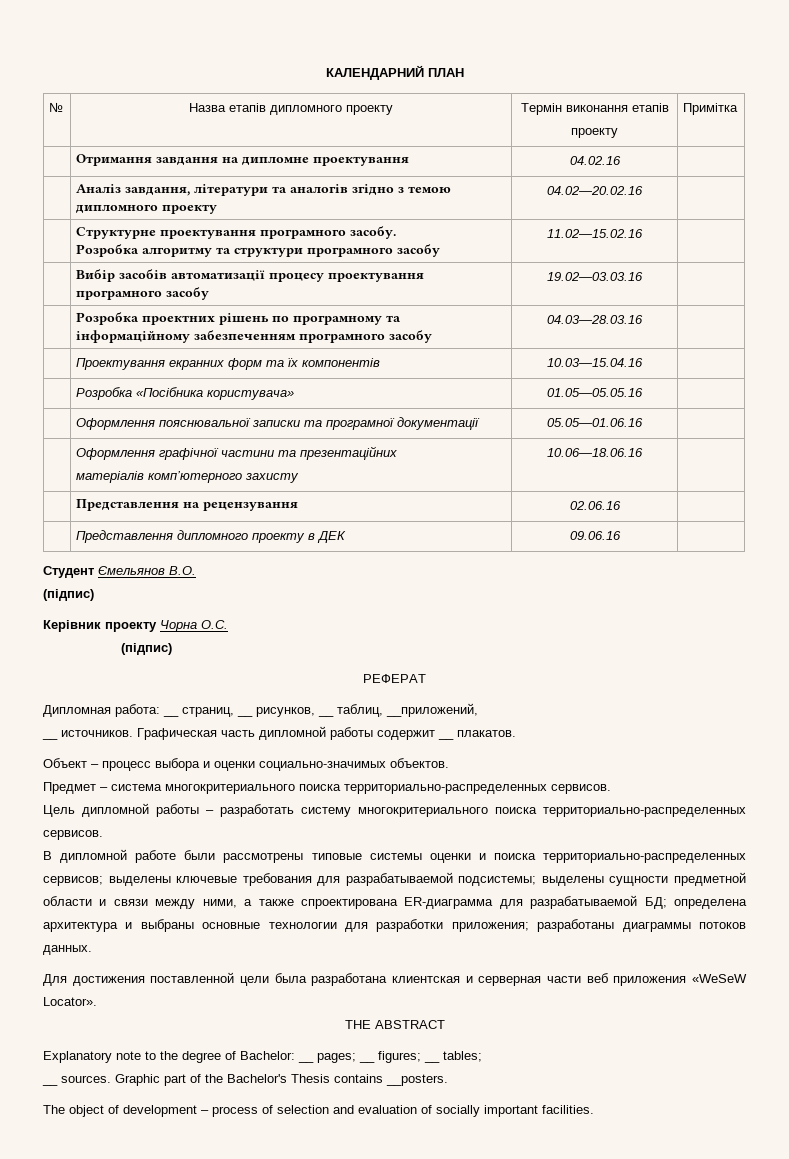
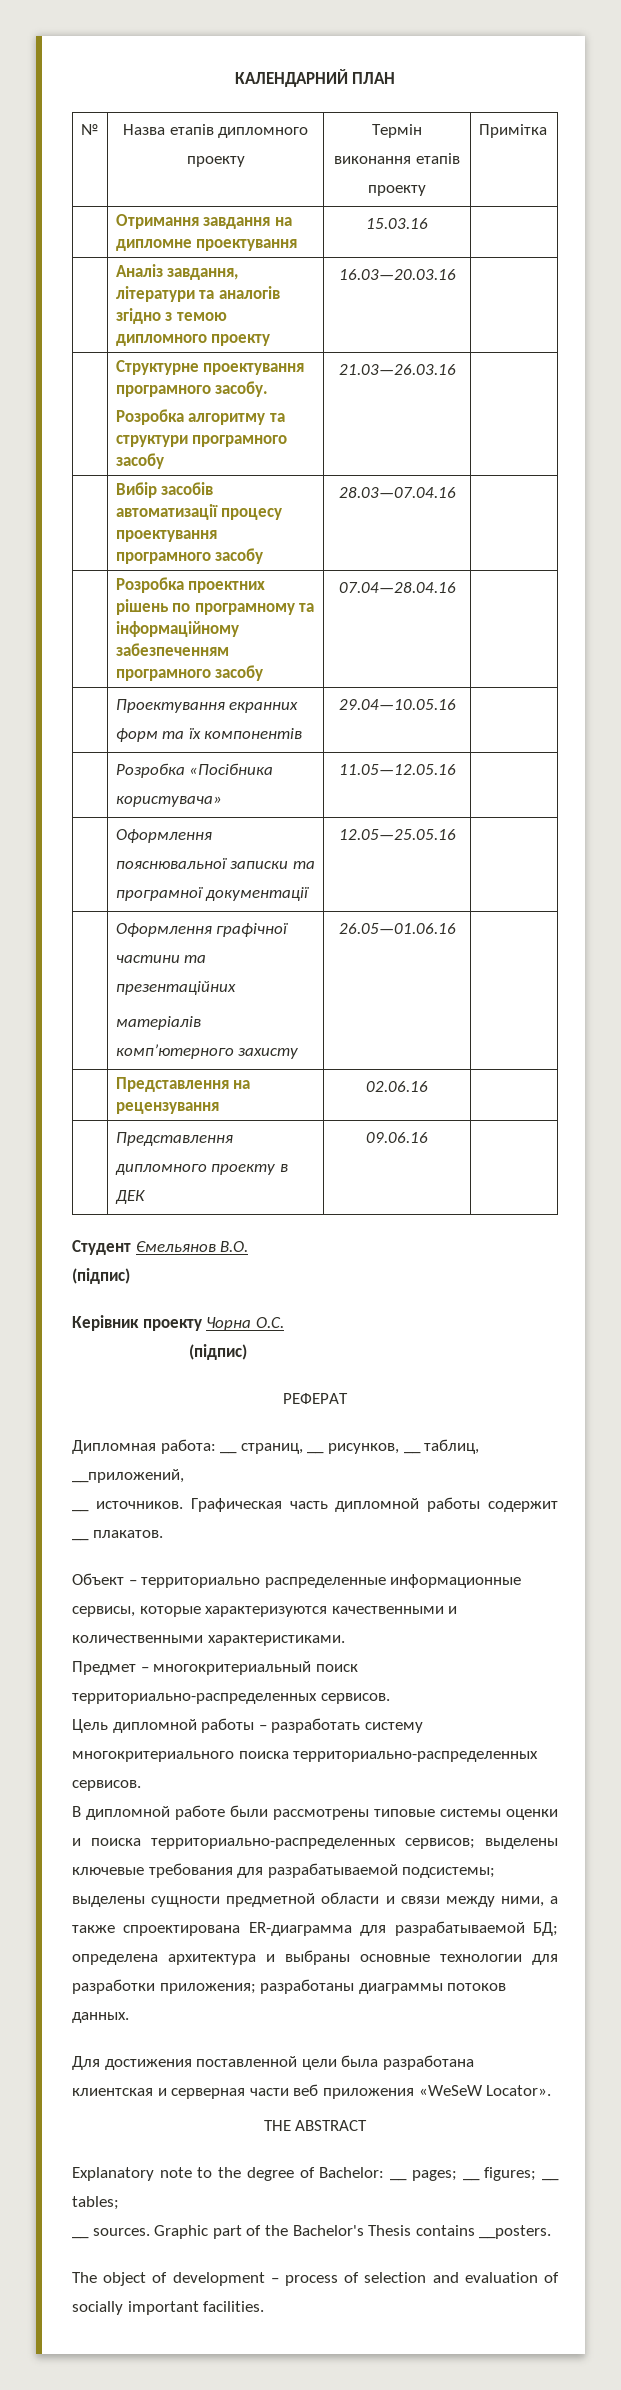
- | Отримання завдання на дипломне проектування | 04.02.16 |
+ | Отримання завдання на дипломне проектування | 15.03.16 |
- | Аналіз завдання, літератури та аналогів згідно з темою дипломного проекту | 04.02—20.02.16 |
+ | Аналіз завдання, літератури та аналогів згідно з темою дипломного проекту | 16.03—20.03.16 |
  | Структурне проектування програмного засобу.
- Розробка алгоритму та структури програмного засобу | 11.02—15.02.16 |
+ Розробка алгоритму та структури програмного засобу | 21.03—26.03.16 |
- | Вибір засобів автоматизації процесу проектування програмного засобу | 19.02—03.03.16 |
+ | Вибір засобів автоматизації процесу проектування програмного засобу | 28.03—07.04.16 |
- | Розробка проектних рішень по програмному та інформаційному забезпеченням програмного засобу | 04.03—28.03.16 |
+ | Розробка проектних рішень по програмному та інформаційному забезпеченням програмного засобу | 07.04—28.04.16 |
- | Проектування екранних форм та їх компонентів | 10.03—15.04.16 |
+ | Проектування екранних форм та їх компонентів | 29.04—10.05.16 |
- | Розробка «Посібника користувача» | 01.05—05.05.16 |
+ | Розробка «Посібника користувача» | 11.05—12.05.16 |
- | Оформлення пояснювальної записки та програмної документації | 05.05—01.06.16 |
+ | Оформлення пояснювальної записки та програмної документації | 12.05—25.05.16 |
  | Оформлення графічної частини та презентаційних
- матеріалів комп’ютерного захисту | 10.06—18.06.16 |
+ матеріалів комп’ютерного захисту | 26.05—01.06.16 |
- Объект – процесс выбора и оценки социально-значимых объектов.
+ Объект – территориально распределенные информационные сервисы, которые характеризуются качественными и количественными характеристиками.
- Предмет – система многокритериального поиска территориально-распределенных сервисов.
+ Предмет – многокритериальный поиск территориально-распределенных сервисов.

